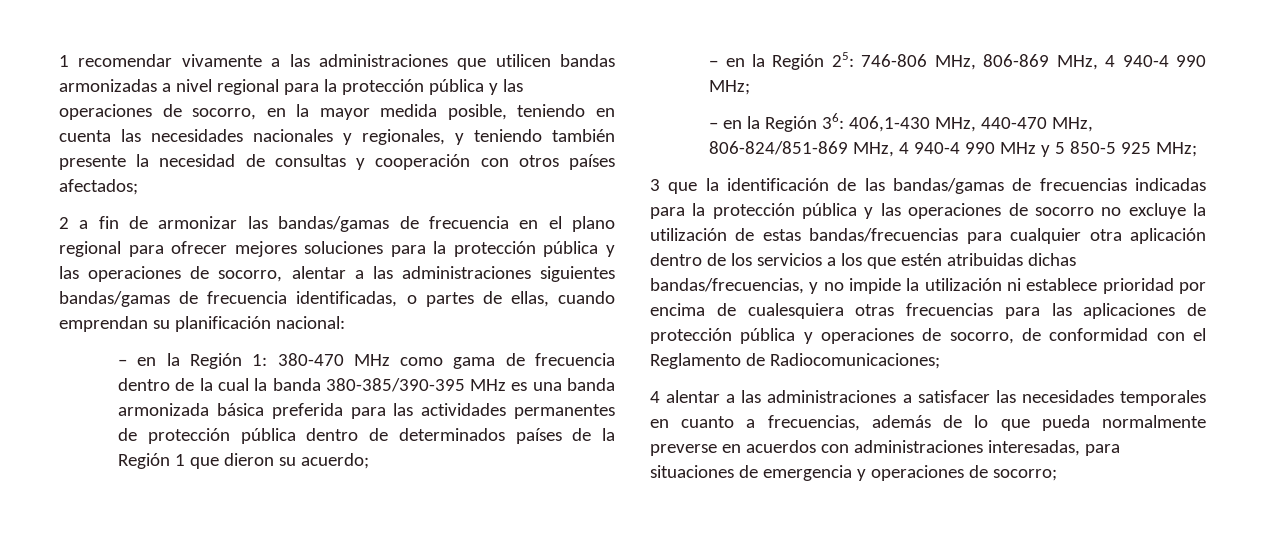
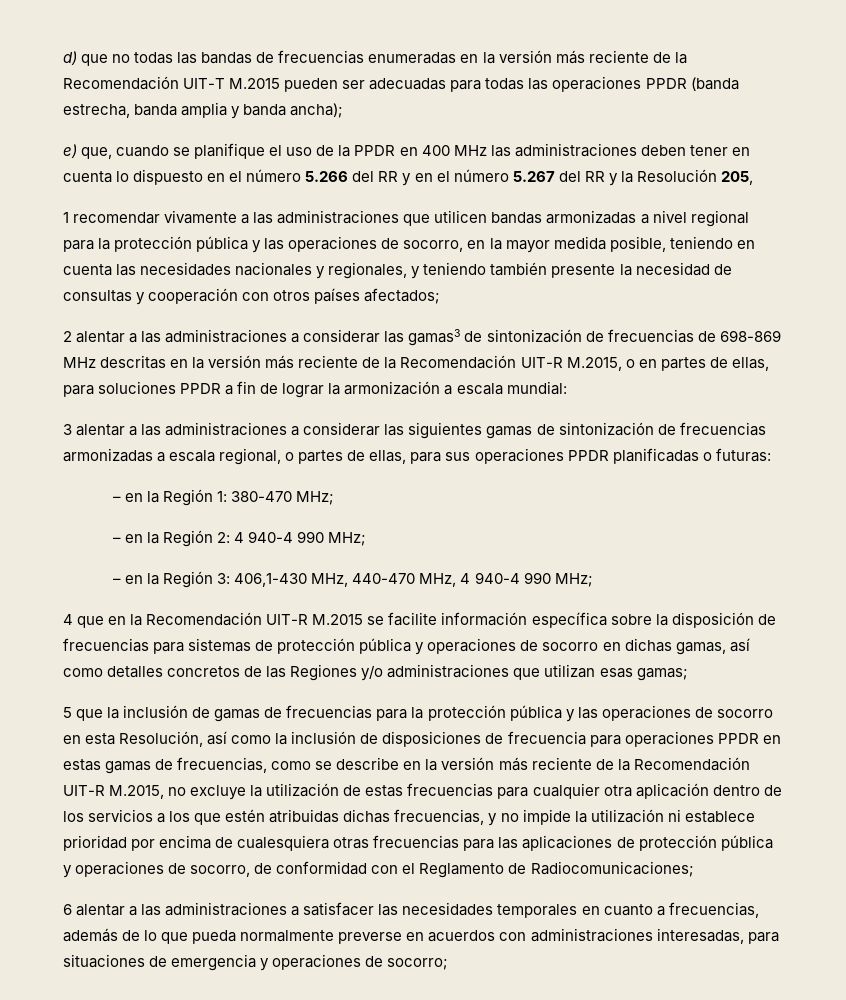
+ d) que no todas las bandas de frecuencias enumeradas en la versión más reciente de la Recomendación UIT-T M.2015 pueden ser adecuadas para todas las operaciones PPDR (banda estrecha, banda amplia y banda ancha);
+ e) que, cuando se planifique el uso de la PPDR en 400 MHz las administraciones deben tener en cuenta lo dispuesto en el número 5.266 del RR y en el número 5.267 del RR y la Resolución 205,
- 2 a fin de armonizar las bandas/gamas de frecuencia en el plano regional para ofrecer mejores soluciones para la protección pública y las operaciones de socorro, alentar a las administraciones siguientes bandas/gamas de frecuencia identificadas, o partes de ellas, cuando emprendan su planificación nacional:
+ 2 alentar a las administraciones a considerar las gamas3 de sintonización de frecuencias de 698-869 MHz descritas en la versión más reciente de la Recomendación UIT-R M.2015, o en partes de ellas, para soluciones PPDR a fin de lograr la armonización a escala mundial:
+ 3 alentar a las administraciones a considerar las siguientes gamas de sintonización de frecuencias armonizadas a escala regional, o partes de ellas, para sus operaciones PPDR planificadas o futuras:
- – en la Región 1: 380-470 MHz como gama de frecuencia dentro de la cual la banda 380-385/390-395 MHz es una banda armonizada básica preferida para las actividades permanentes de protección pública dentro de determinados países de la Región 1 que dieron su acuerdo;
- − en la Región 25: 746-806 MHz, 806-869 MHz, 4 940-4 990 MHz;
+ – en la Región 1: 380-470 MHz;
+ – en la Región 2: 4 940-4 990 MHz;
- – en la Región 36:
+ – en la Región 3:
- 406,1-430 MHz, 440-470 MHz, 806-824/851-869 MHz, 4 940-4 990 MHz y 5 850-5 925 MHz;
- 3 que la identificación de las bandas/gamas de frecuencias indicadas para la protección pública y las operaciones de socorro no excluye la utilización de estas bandas/frecuencias para cualquier otra aplicación dentro de los servicios a los que estén atribuidas dichas bandas/frecuencias, y no impide la utilización ni establece prioridad por encima de cualesquiera otras frecuencias para las aplicaciones de protección pública y operaciones de socorro, de conformidad con el Reglamento de Radiocomunicaciones;
+ 406,1-430 MHz, 440-470 MHz, 4 940-4 990 MHz;
+ 4 que en la Recomendación UIT-R M.2015 se facilite información específica sobre la disposición de frecuencias para sistemas de protección pública y operaciones de socorro en dichas gamas, así como detalles concretos de las Regiones y/o administraciones que utilizan esas gamas;
+ 5 que la inclusión de gamas de frecuencias para la protección pública y las operaciones de socorro en esta Resolución, así como la inclusión de disposiciones de frecuencia para operaciones PPDR en estas gamas de frecuencias, como se describe en la versión más reciente de la Recomendación UIT-R M.2015, no excluye la utilización de estas frecuencias para cualquier otra aplicación dentro de los servicios a los que estén atribuidas dichas frecuencias, y no impide la utilización ni establece prioridad por encima de cualesquiera otras frecuencias para las aplicaciones de protección pública y operaciones de socorro, de conformidad con el Reglamento de Radiocomunicaciones;
- 4 alentar a las administraciones a satisfacer las necesidades temporales en cuanto a frecuencias, además de lo que pueda normalmente preverse en acuerdos con administraciones interesadas, para situaciones de emergencia y operaciones de socorro;
+ 6 alentar a las administraciones a satisfacer las necesidades temporales en cuanto a frecuencias, además de lo que pueda normalmente preverse en acuerdos con administraciones interesadas, para situaciones de emergencia y operaciones de socorro;

